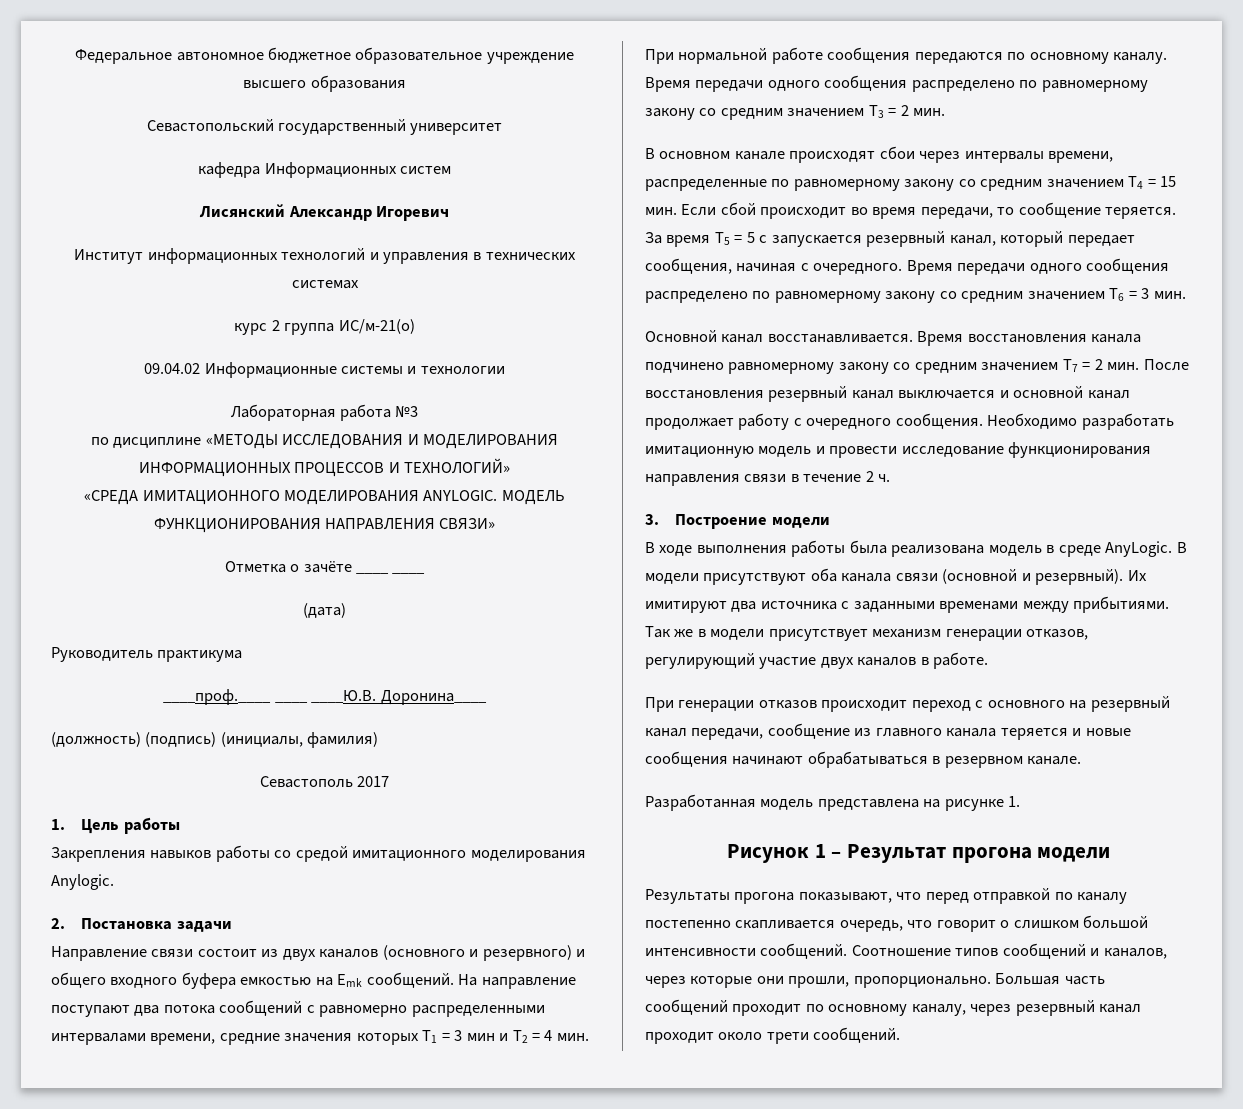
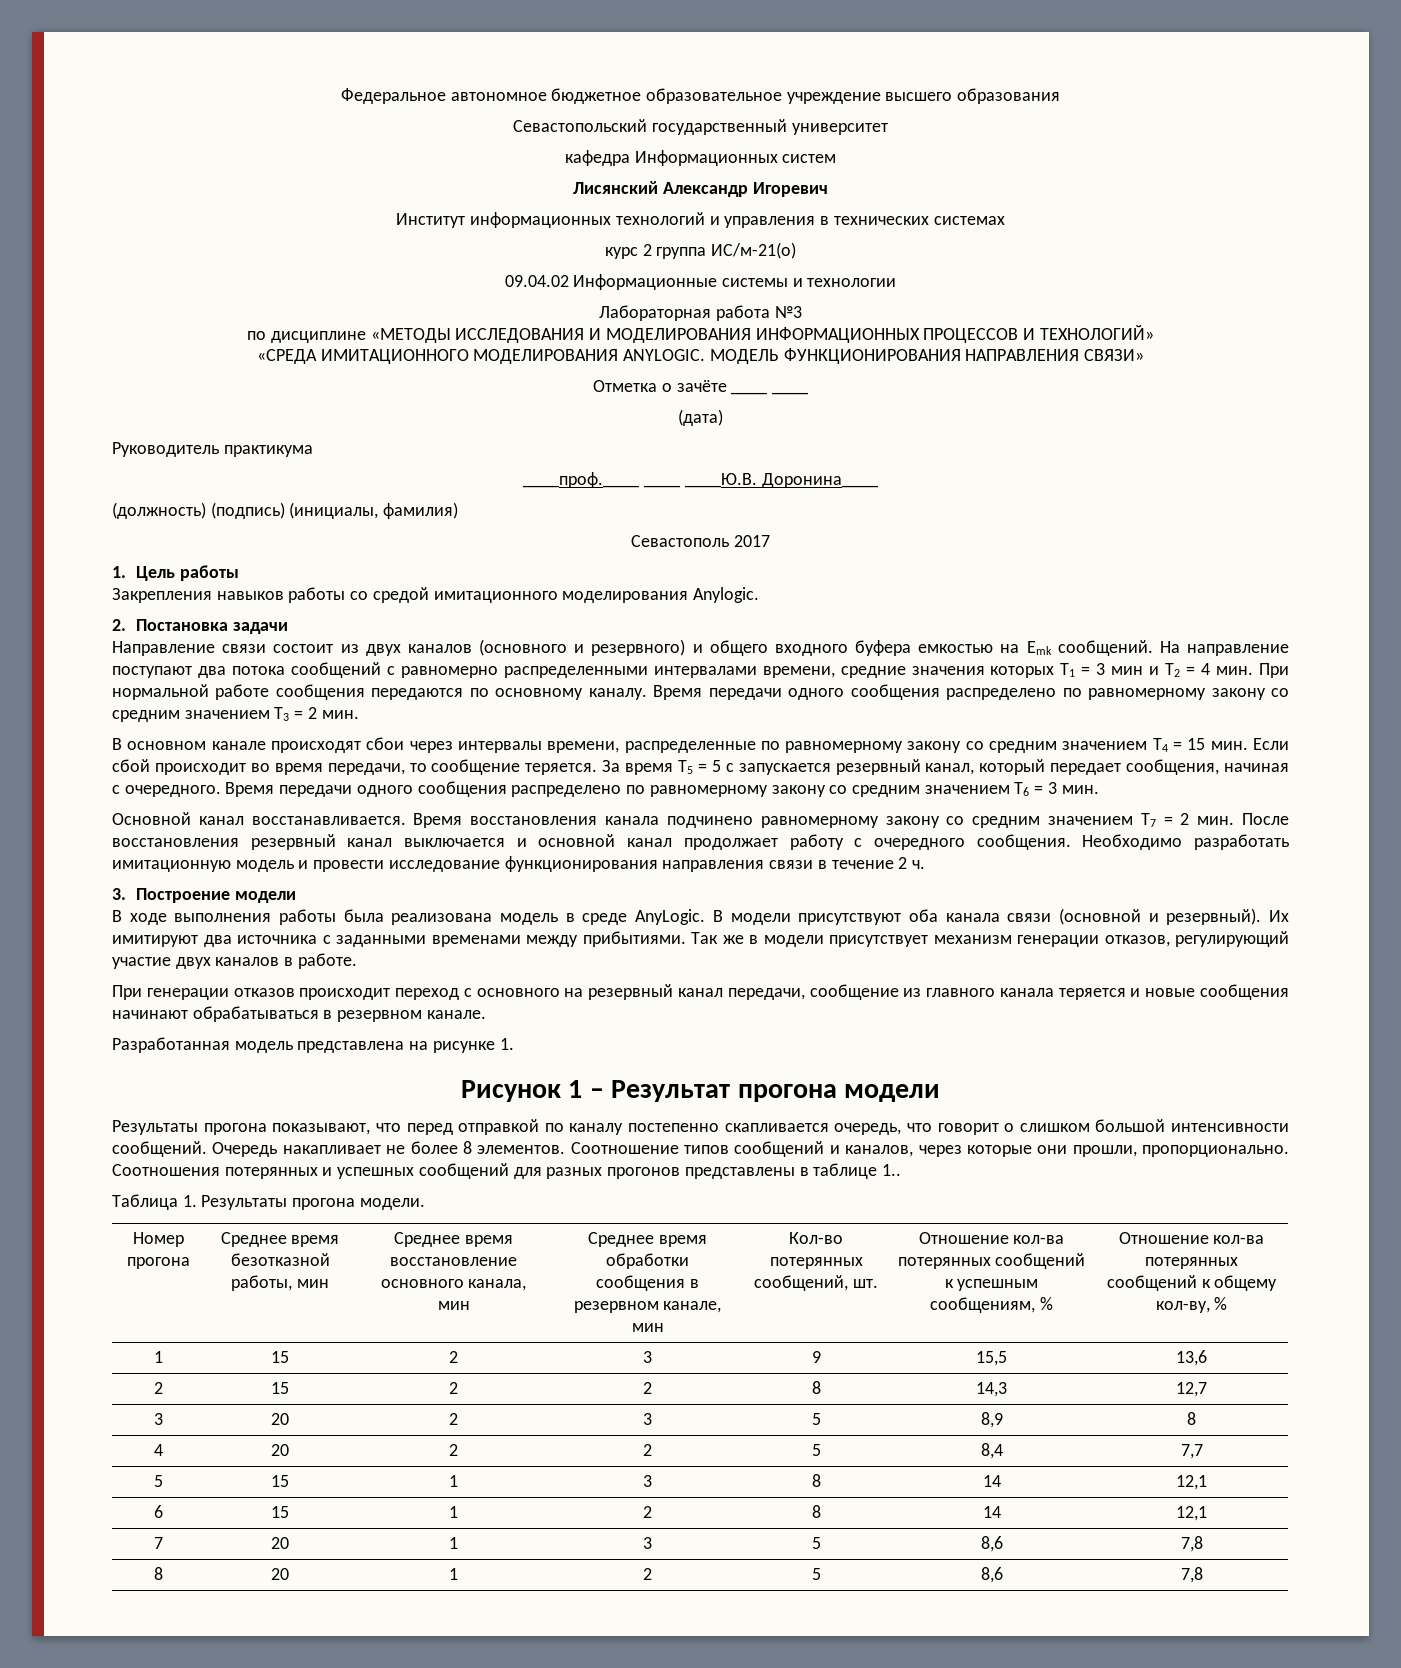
+ Очередь накапливает не более 8 элементов.
- Большая часть сообщений проходит по основному каналу, через резервный канал проходит около трети сообщений.
+ Соотношения потерянных и успешных сообщений для разных прогонов представлены в таблице 1..
+ Таблица 1. Результаты прогона модели.
+ Номер прогона | Среднее время безотказной работы, мин | Среднее время восстановление основного канала, мин | Среднее время обработки сообщения в резервном канале, мин | Кол-во потерянных сообщений, шт. | Отношение кол-ва потерянных сообщений к успешным сообщениям, % | Отношение кол-ва потерянных сообщений к общему кол-ву, %
+ 1 | 15 | 2 | 3 | 9 | 15,5 | 13,6
+ 2 | 15 | 2 | 2 | 8 | 14,3 | 12,7
+ 3 | 20 | 2 | 3 | 5 | 8,9 | 8
+ 4 | 20 | 2 | 2 | 5 | 8,4 | 7,7
+ 5 | 15 | 1 | 3 | 8 | 14 | 12,1
+ 6 | 15 | 1 | 2 | 8 | 14 | 12,1
+ 7 | 20 | 1 | 3 | 5 | 8,6 | 7,8
+ 8 | 20 | 1 | 2 | 5 | 8,6 | 7,8

